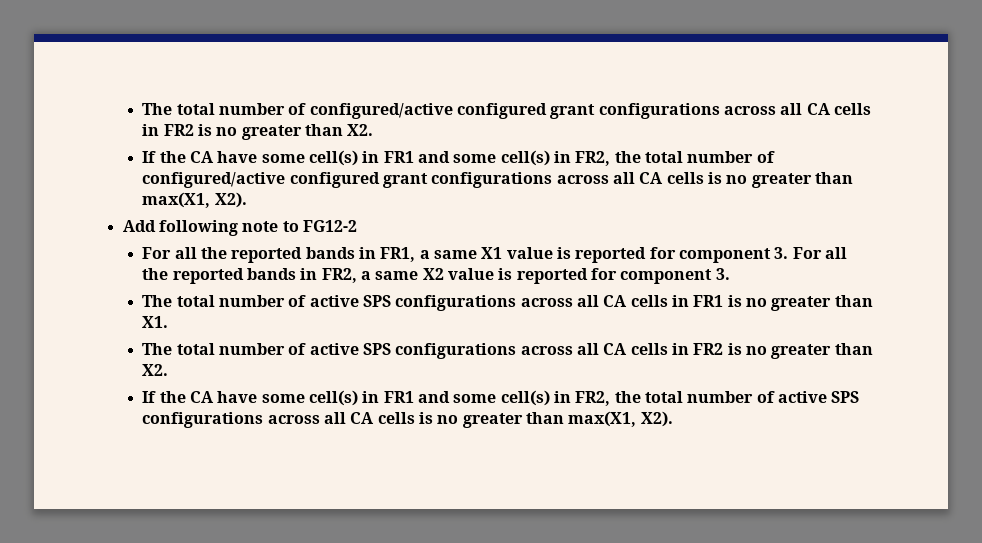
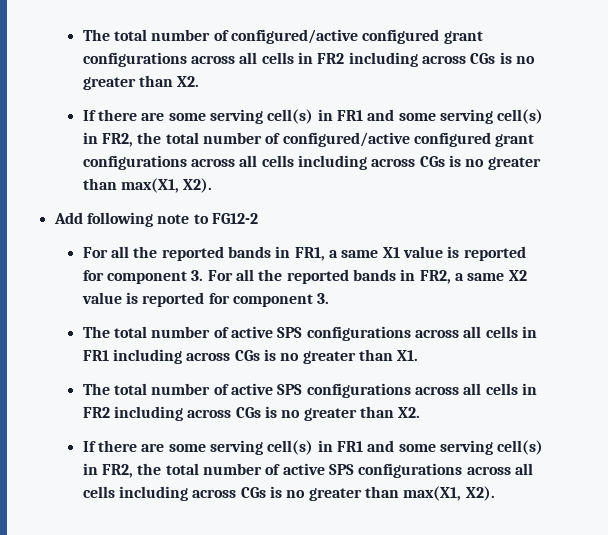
- The total number of configured/active configured grant configurations across all CA cells in FR2 is no greater than X2.
- If the CA have some cell(s) in FR1 and some cell(s) in FR2, the total number of configured/active configured grant configurations across all CA cells is no greater than max(X1, X2).
+ The total number of configured/active configured grant configurations across all cells in FR2 including across CGs is no greater than X2.
+ If there are some serving cell(s) in FR1 and some serving cell(s) in FR2, the total number of configured/active configured grant configurations across all cells including across CGs is no greater than max(X1, X2).
- The total number of active SPS configurations across all CA cells in FR1 is no greater than X1.
+ The total number of active SPS configurations across all cells in FR1 including across CGs is no greater than X1.
- The total number of active SPS configurations across all CA cells in FR2 is no greater than X2.
- If the CA have some cell(s) in FR1 and some cell(s) in FR2, the total number of active SPS configurations across all CA cells is no greater than max(X1, X2).
+ The total number of active SPS configurations across all cells in FR2 including across CGs is no greater than X2.
+ If there are some serving cell(s) in FR1 and some serving cell(s) in FR2, the total number of active SPS configurations across all cells including across CGs is no greater than max(X1, X2).

